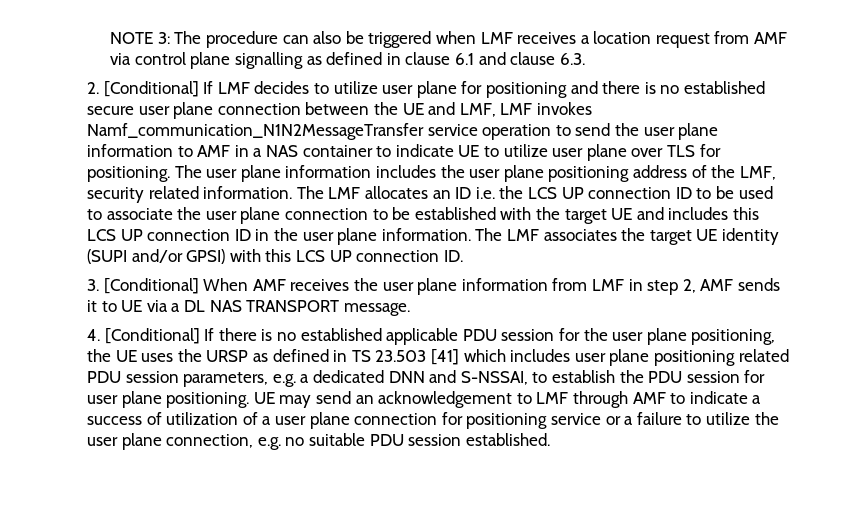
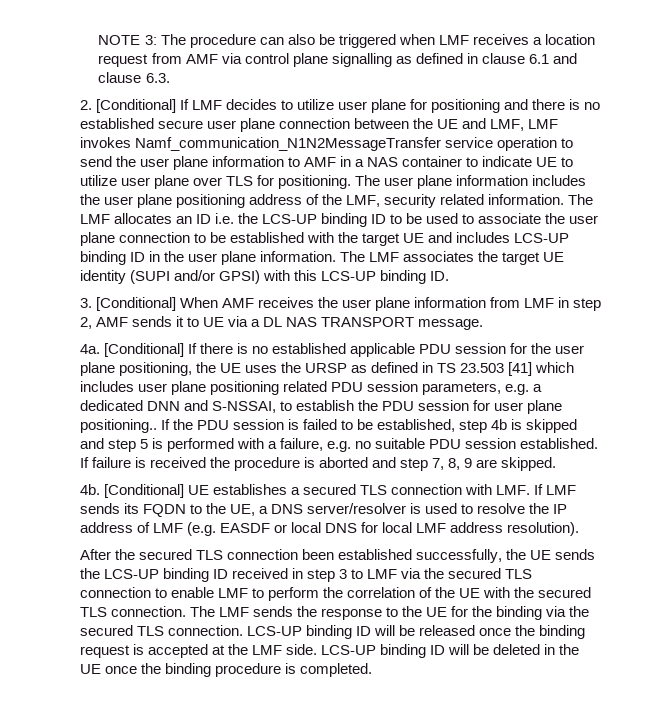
- The LMF allocates an ID i.e. the LCS UP connection ID to be used to associate the user plane connection to be established with the target UE and includes this LCS UP connection ID in the user plane information.
+ The LMF allocates an ID i.e. the LCS-UP binding ID to be used to associate the user plane connection to be established with the target UE and includes LCS-UP binding ID in the user plane information.
- The LMF associates the target UE identity (SUPI and/or GPSI) with this LCS UP connection ID.
+ The LMF associates the target UE identity (SUPI and/or GPSI) with this LCS-UP binding ID.
- 4. [Conditional] If there is no established applicable PDU session for the user plane positioning, the UE uses the URSP as defined in TS 23.503 [41] which includes user plane positioning related PDU session parameters, e.g. a dedicated DNN and S-NSSAI, to establish the PDU session for user plane positioning. UE may send an acknowledgement to LMF through AMF to indicate a success of utilization of a user plane connection for positioning service or a failure to utilize the user plane connection, e.g. no suitable PDU session established.
+ 4a. [Conditional] If there is no established applicable PDU session for the user plane positioning, the UE uses the URSP as defined in TS 23.503 [41] which includes user plane positioning related PDU session parameters, e.g. a dedicated DNN and S-NSSAI, to establish the PDU session for user plane positioning.. If the PDU session is failed to be established, step 4b is skipped and step 5 is performed with a failure, e.g. no suitable PDU session established.
+ If failure is received the procedure is aborted and step 7, 8, 9 are skipped.
+ 4b. [Conditional] UE establishes a secured TLS connection with LMF. If LMF sends its FQDN to the UE, a DNS server/resolver is used to resolve the IP address of LMF (e.g. EASDF or local DNS for local LMF address resolution).
+ After the secured TLS connection been established successfully, the UE sends the LCS-UP binding ID received in step 3 to LMF via the secured TLS connection to enable LMF to perform the correlation of the UE with the secured TLS connection. The LMF sends the response to the UE for the binding via the secured TLS connection. LCS-UP binding ID will be released once the binding request is accepted at the LMF side. LCS-UP binding ID will be deleted in the UE once the binding procedure is completed.

